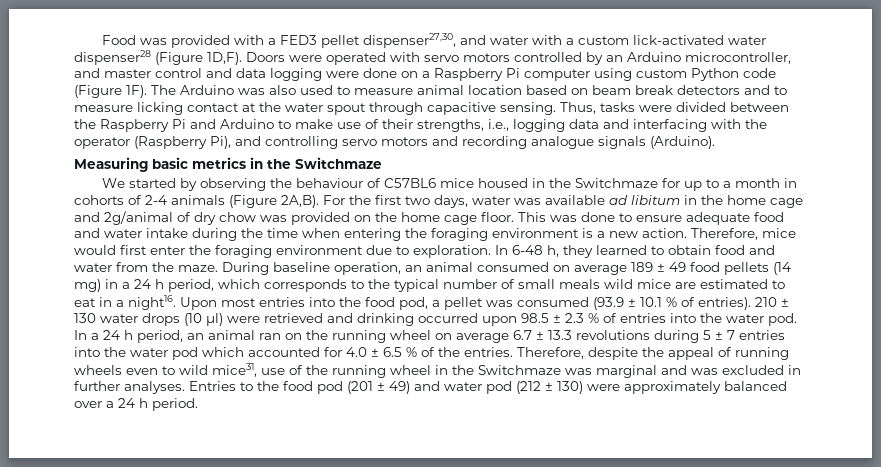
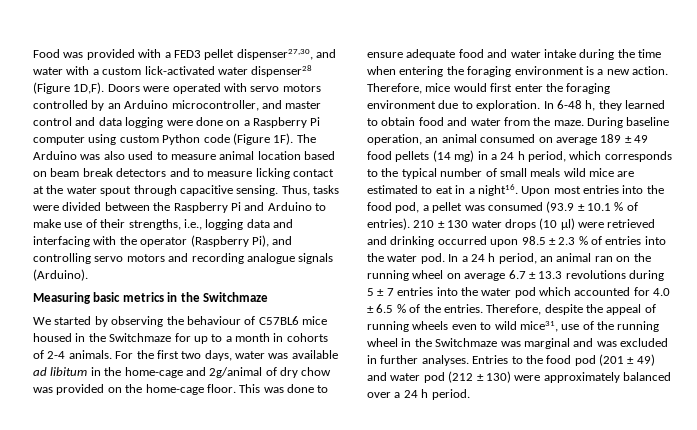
- We started by observing the behaviour of C57BL6 mice housed in the Switchmaze for up to a month in cohorts of 2-4 animals (Figure 2A,B).
+ We started by observing the behaviour of C57BL6 mice housed in the Switchmaze for up to a month in cohorts of 2-4 animals.
- For the first two days, water was available ad libitum in the home cage and 2g/animal of dry chow was provided on the home cage floor.
+ For the first two days, water was available ad libitum in the home-cage and 2g/animal of dry chow was provided on the home-cage floor.

